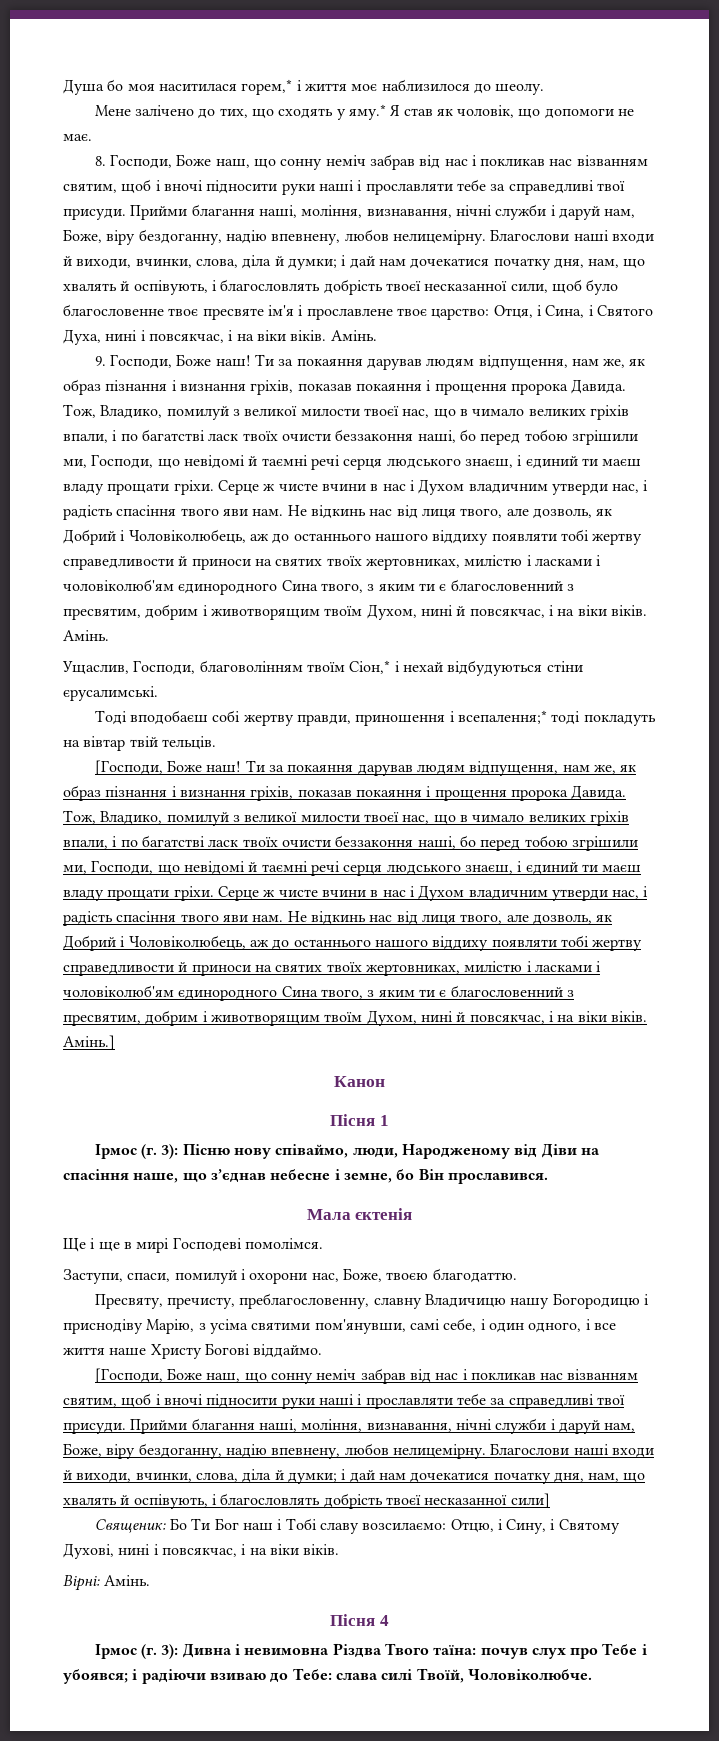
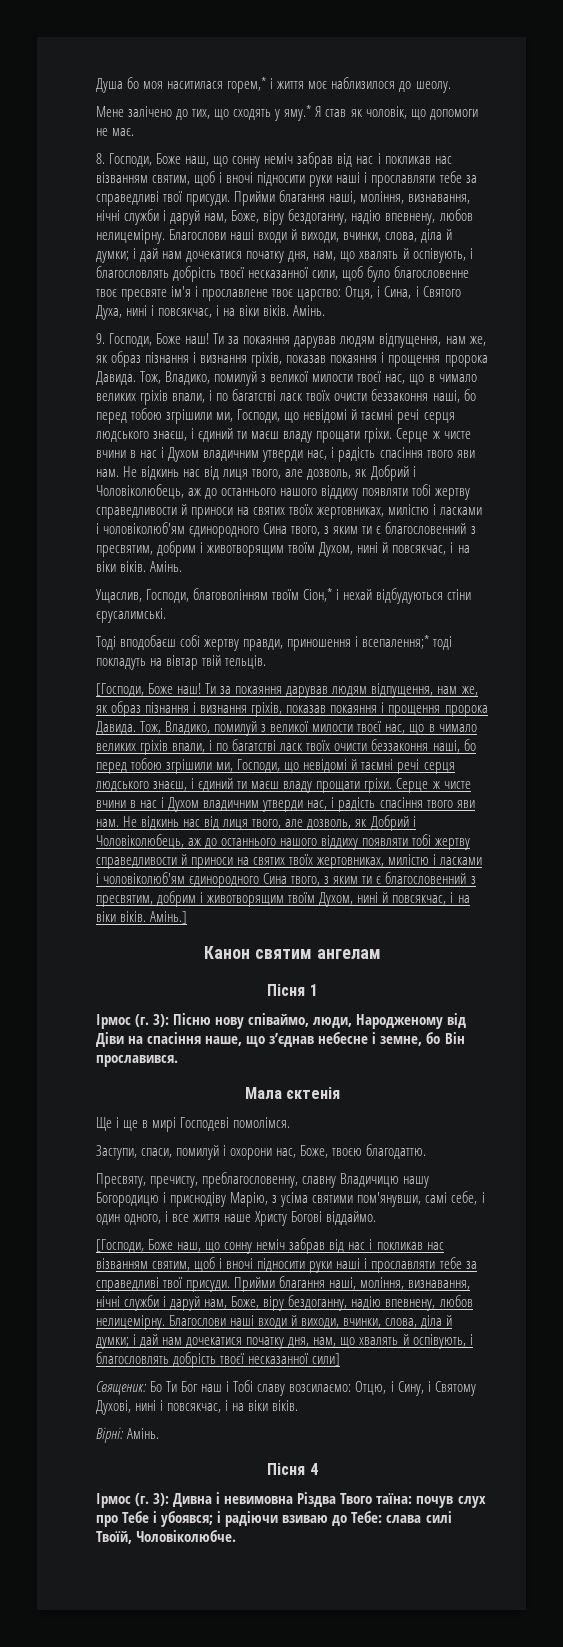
- Канон
+ Канон святим ангелам

